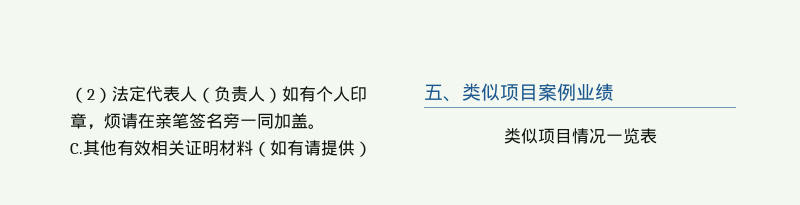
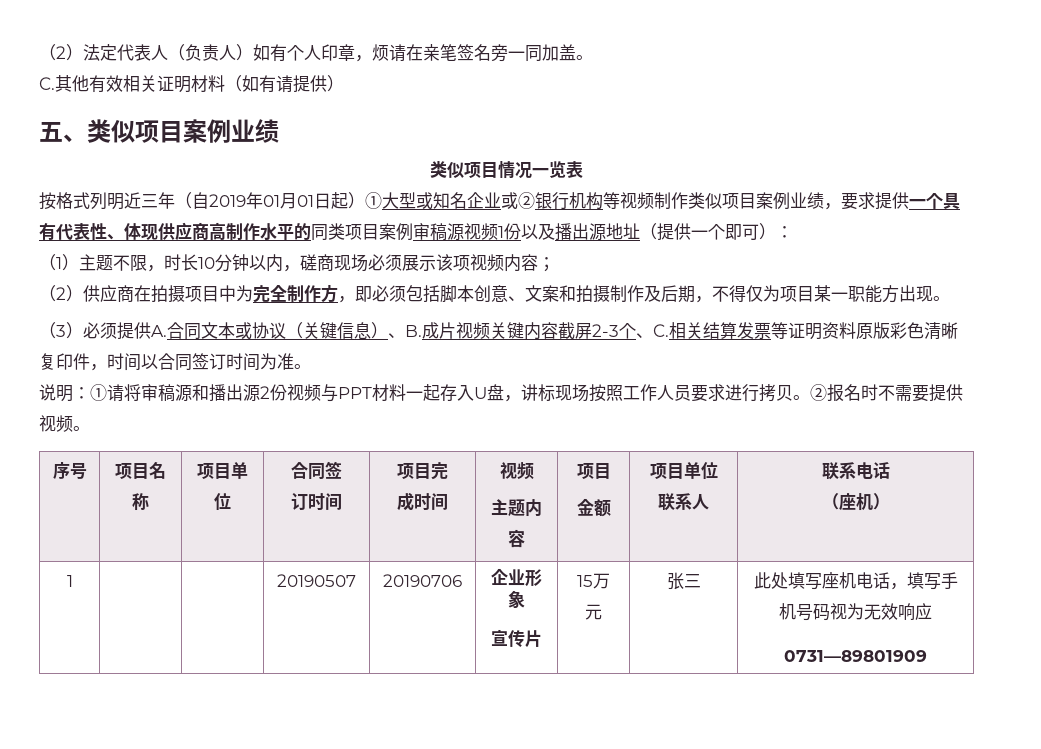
+ 按格式列明近三年（自2019年01月01日起）①大型或知名企业或②银行机构等视频制作类似项目案例业绩，要求提供一个具有代表性、体现供应商高制作水平的同类项目案例审稿源视频1份以及播出源地址（提供一个即可）：
+ （1）主题不限，时长10分钟以内，磋商现场必须展示该项视频内容；
+ （2）供应商在拍摄项目中为完全制作方，即必须包括脚本创意、文案和拍摄制作及后期，不得仅为项目某一职能方出现。
+ （3）必须提供A.合同文本或协议（关键信息）、B.成片视频关键内容截屏2-3个、C.相关结算发票等证明资料原版彩色清晰复印件，时间以合同签订时间为准。
+ 说明：①请将审稿源和播出源2份视频与PPT材料一起存入U盘，讲标现场按照工作人员要求进行拷贝。②报名时不需要提供视频。
+ 序号 | 项目名称 | 项目单位 | 合同签
+ 订时间 | 项目完
+ 成时间 | 视频
+ 主题内容 | 项目
+ 金额 | 项目单位联系人 | 联系电话
+ （座机）
+ 1 | | | 20190507 | 20190706 | 企业形象
+ 宣传片 | 15万元 | 张三 | 此处填写座机电话，填写手机号码视为无效响应
+ 0731—89801909

